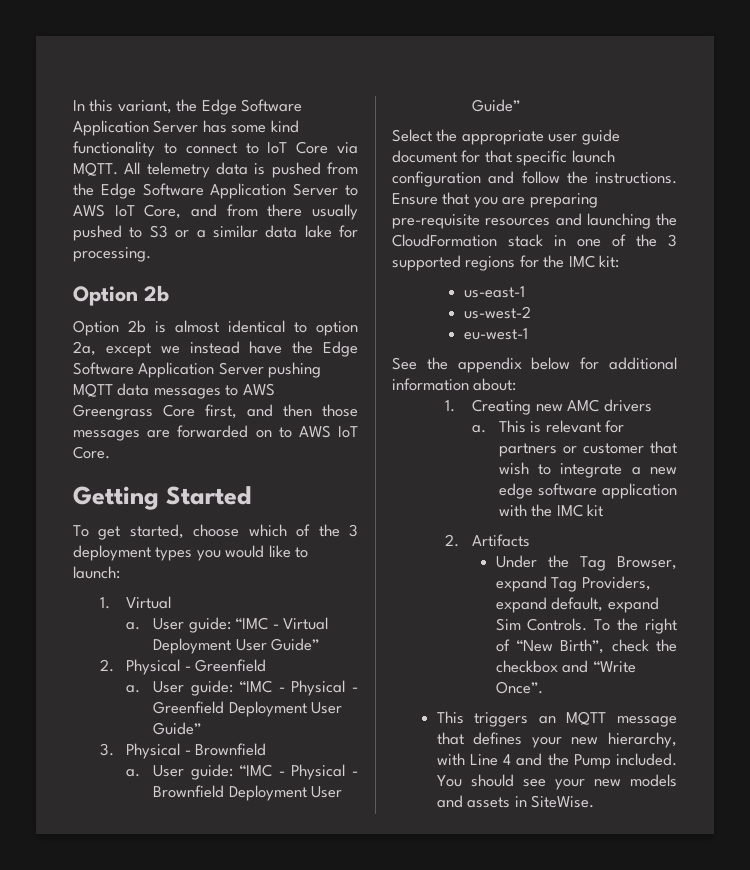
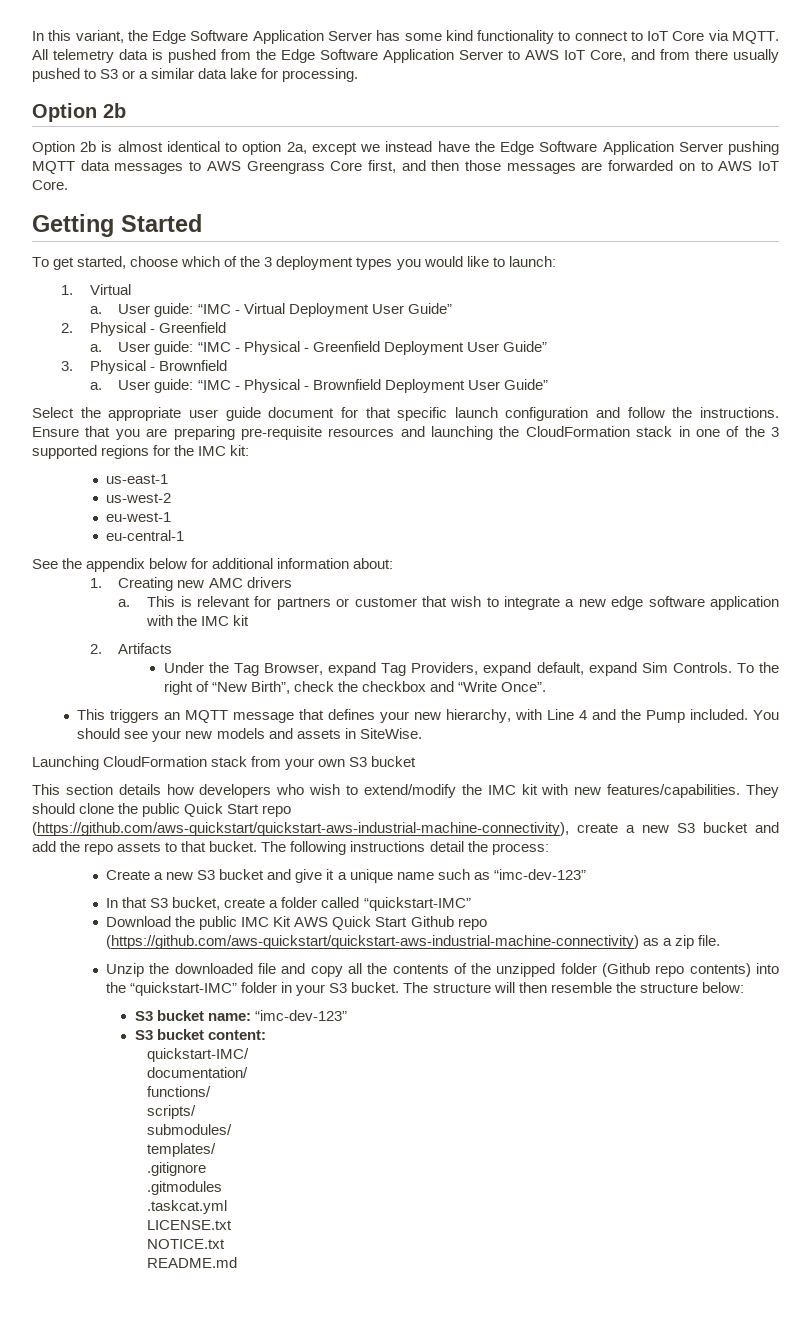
+ eu-central-1
+ Launching CloudFormation stack from your own S3 bucket
+ This section details how developers who wish to extend/modify the IMC kit with new features/capabilities. They should clone the public Quick Start repo (https://github.com/aws-quickstart/quickstart-aws-industrial-machine-connectivity), create a new S3 bucket and add the repo assets to that bucket. The following instructions detail the process:
+ Create a new S3 bucket and give it a unique name such as “imc-dev-123”
+ In that S3 bucket, create a folder called “quickstart-IMC”
+ Download the public IMC Kit AWS Quick Start Github repo (https://github.com/aws-quickstart/quickstart-aws-industrial-machine-connectivity) as a zip file.
+ Unzip the downloaded file and copy all the contents of the unzipped folder (Github repo contents) into the “quickstart-IMC” folder in your S3 bucket. The structure will then resemble the structure below:
+ S3 bucket name: “imc-dev-123”
+ S3 bucket content:
+ quickstart-IMC/
+ documentation/
+ functions/
+ scripts/
+ submodules/
+ templates/
+ .gitignore
+ .gitmodules
+ .taskcat.yml
+ LICENSE.txt
+ NOTICE.txt
+ README.md

